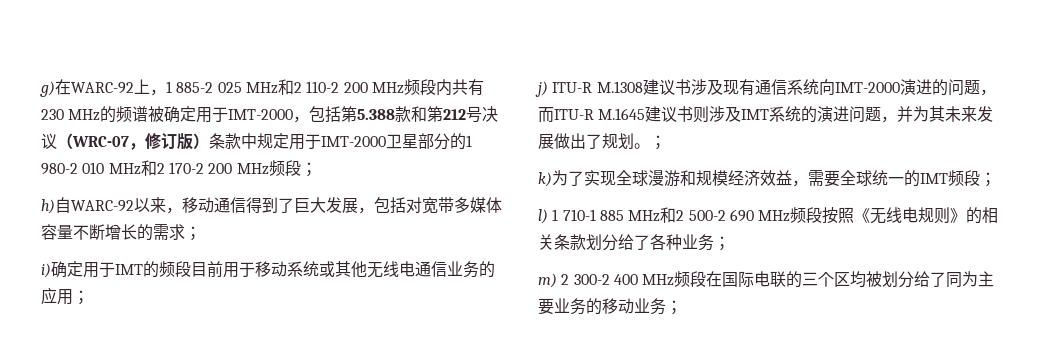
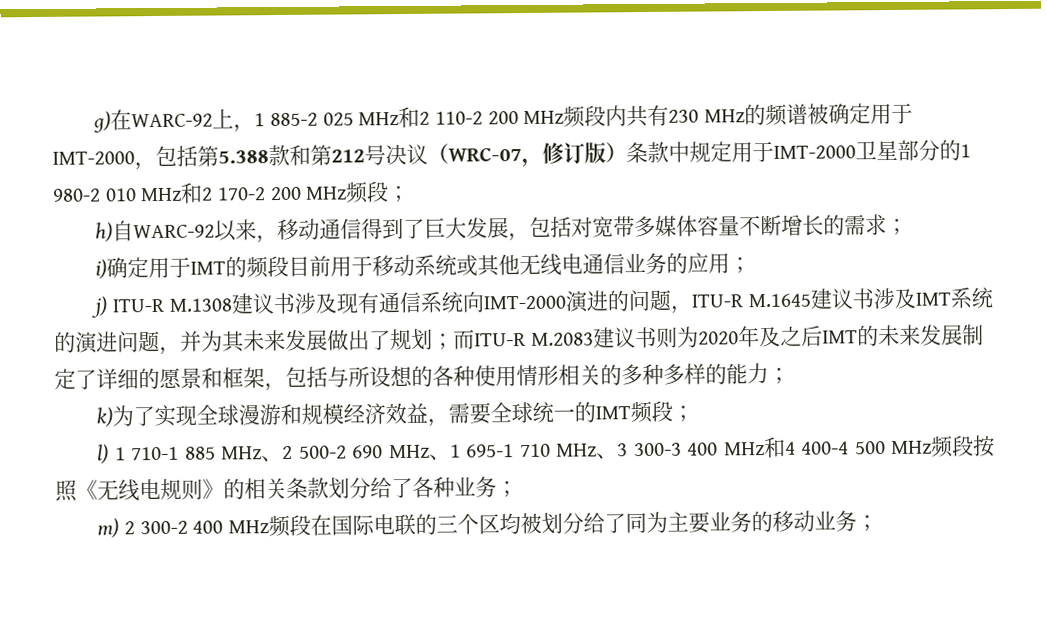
- j) ITU-R M.1308建议书涉及现有通信系统向IMT-2000演进的问题，而ITU-R M.1645建议书则涉及IMT系统的演进问题，并为其未来发展做出了规划。；
+ j) ITU-R M.1308建议书涉及现有通信系统向IMT-2000演进的问题，ITU-R M.1645建议书涉及IMT系统的演进问题，并为其未来发展做出了规划；而ITU-R M.2083建议书则为2020年及之后IMT的未来发展制定了详细的愿景和框架，包括与所设想的各种使用情形相关的多种多样的能力；
- l) 1 710-1 885 MHz和2 500-2 690 MHz频段按照《无线电规则》的相关条款划分给了各种业务；
+ l) 1 710-1 885 MHz、2 500-2 690 MHz、1 695-1 710 MHz、3 300-3 400 MHz和4 400-4 500 MHz频段按照《无线电规则》的相关条款划分给了各种业务；

